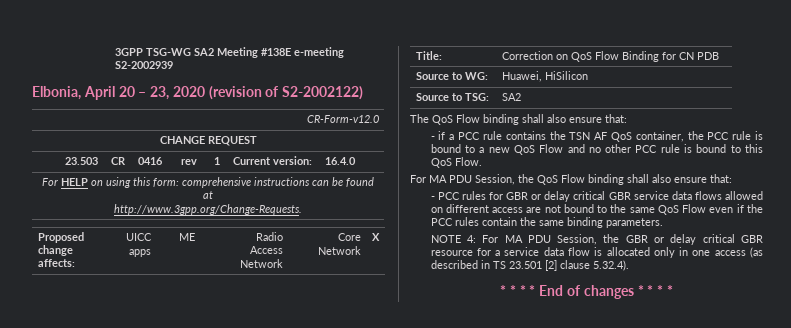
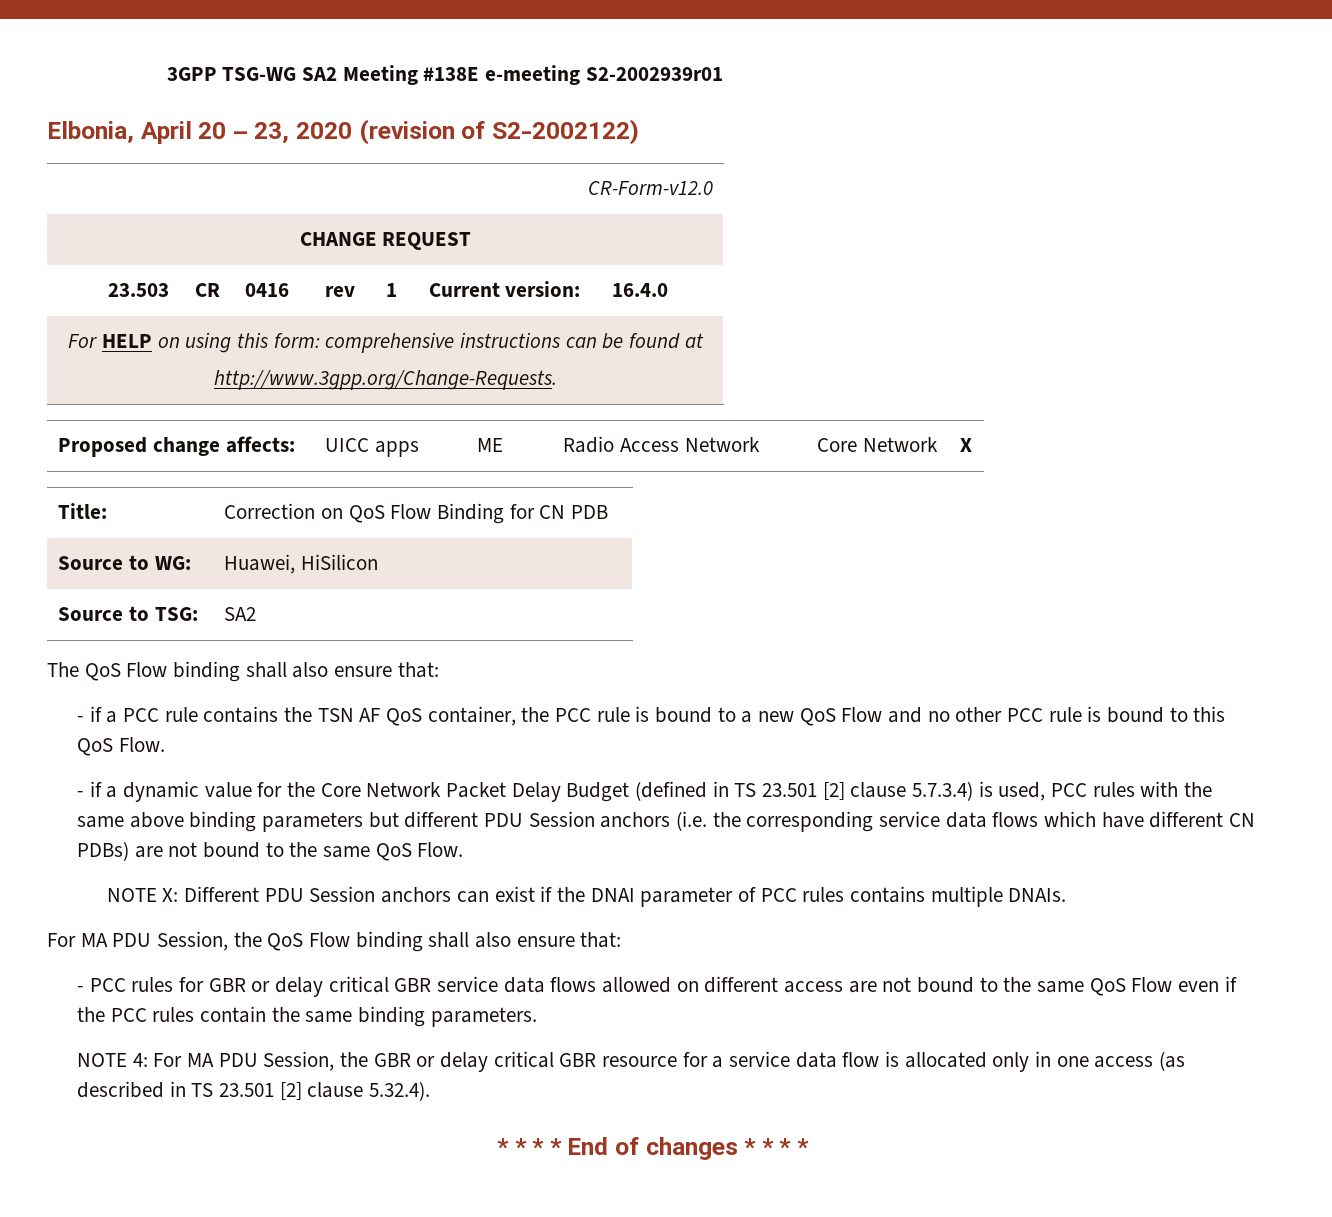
- 3GPP TSG-WG SA2 Meeting #138E e-meeting S2-2002939
+ 3GPP TSG-WG SA2 Meeting #138E e-meeting S2-2002939r01
+ - if a dynamic value for the Core Network Packet Delay Budget (defined in TS 23.501 [2] clause 5.7.3.4) is used, PCC rules with the same above binding parameters but different PDU Session anchors (i.e. the corresponding service data flows which have different CN PDBs) are not bound to the same QoS Flow.
+ NOTE X: Different PDU Session anchors can exist if the DNAI parameter of PCC rules contains multiple DNAIs.

